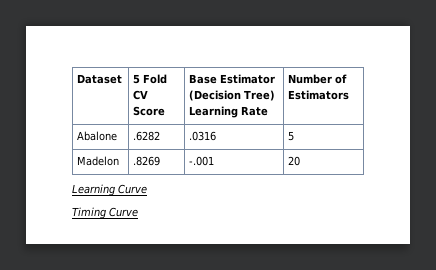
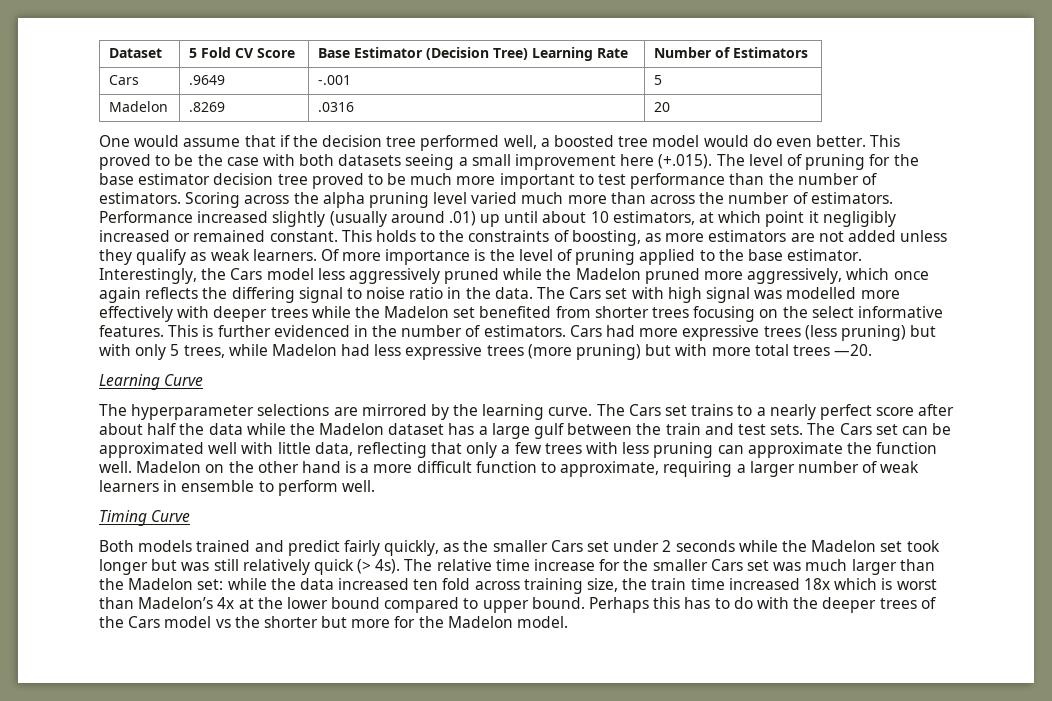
- Abalone | .6282 | .0316 | 5
+ Cars | .9649 | -.001 | 5
- Madelon | .8269 | -.001 | 20
+ Madelon | .8269 | .0316 | 20
+ One would assume that if the decision tree performed well, a boosted tree model would do even better. This proved to be the case with both datasets seeing a small improvement here (+.015). The level of pruning for the base estimator decision tree proved to be much more important to test performance than the number of estimators. Scoring across the alpha pruning level varied much more than across the number of estimators. Performance increased slightly (usually around .01) up until about 10 estimators, at which point it negligibly increased or remained constant. This holds to the constraints of boosting, as more estimators are not added unless they qualify as weak learners. Of more importance is the level of pruning applied to the base estimator. Interestingly, the Cars model less aggressively pruned while the Madelon pruned more aggressively, which once again reflects the differing signal to noise ratio in the data. The Cars set with high signal was modelled more effectively with deeper trees while the Madelon set benefited from shorter trees focusing on the select informative features. This is further evidenced in the number of estimators. Cars had more expressive trees (less pruning) but with only 5 trees, while Madelon had less expressive trees (more pruning) but with more total trees —20.
  Learning Curve
+ The hyperparameter selections are mirrored by the learning curve. The Cars set trains to a nearly perfect score after about half the data while the Madelon dataset has a large gulf between the train and test sets. The Cars set can be approximated well with little data, reflecting that only a few trees with less pruning can approximate the function well. Madelon on the other hand is a more difficult function to approximate, requiring a larger number of weak learners in ensemble to perform well.
  Timing Curve
+ Both models trained and predict fairly quickly, as the smaller Cars set under 2 seconds while the Madelon set took longer but was still relatively quick (> 4s). The relative time increase for the smaller Cars set was much larger than the Madelon set: while the data increased ten fold across training size, the train time increased 18x which is worst than Madelon’s 4x at the lower bound compared to upper bound. Perhaps this has to do with the deeper trees of the Cars model vs the shorter but more for the Madelon model.

